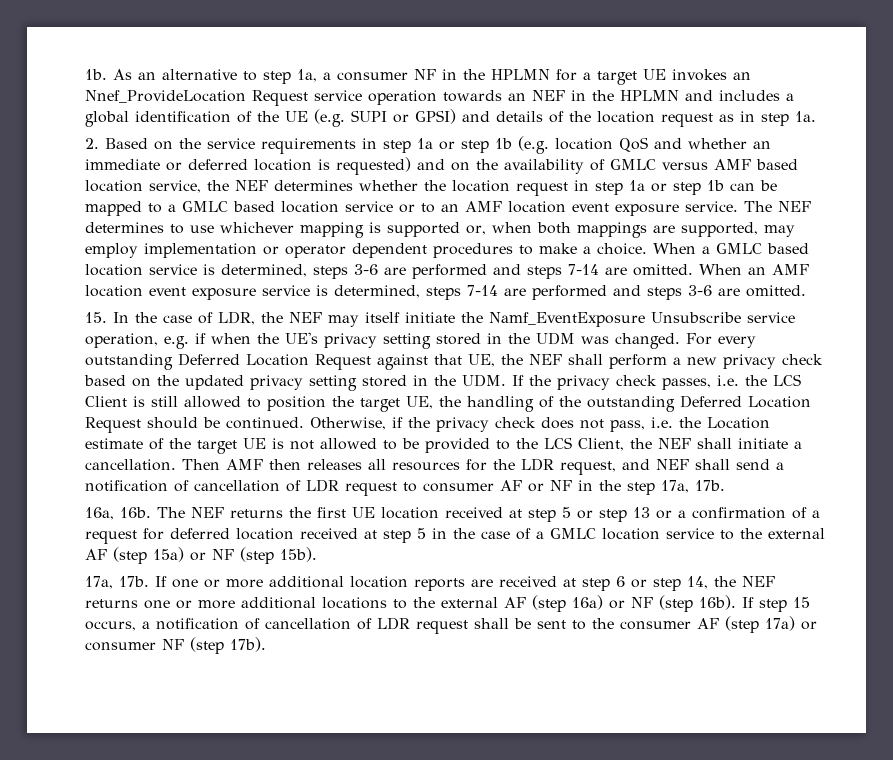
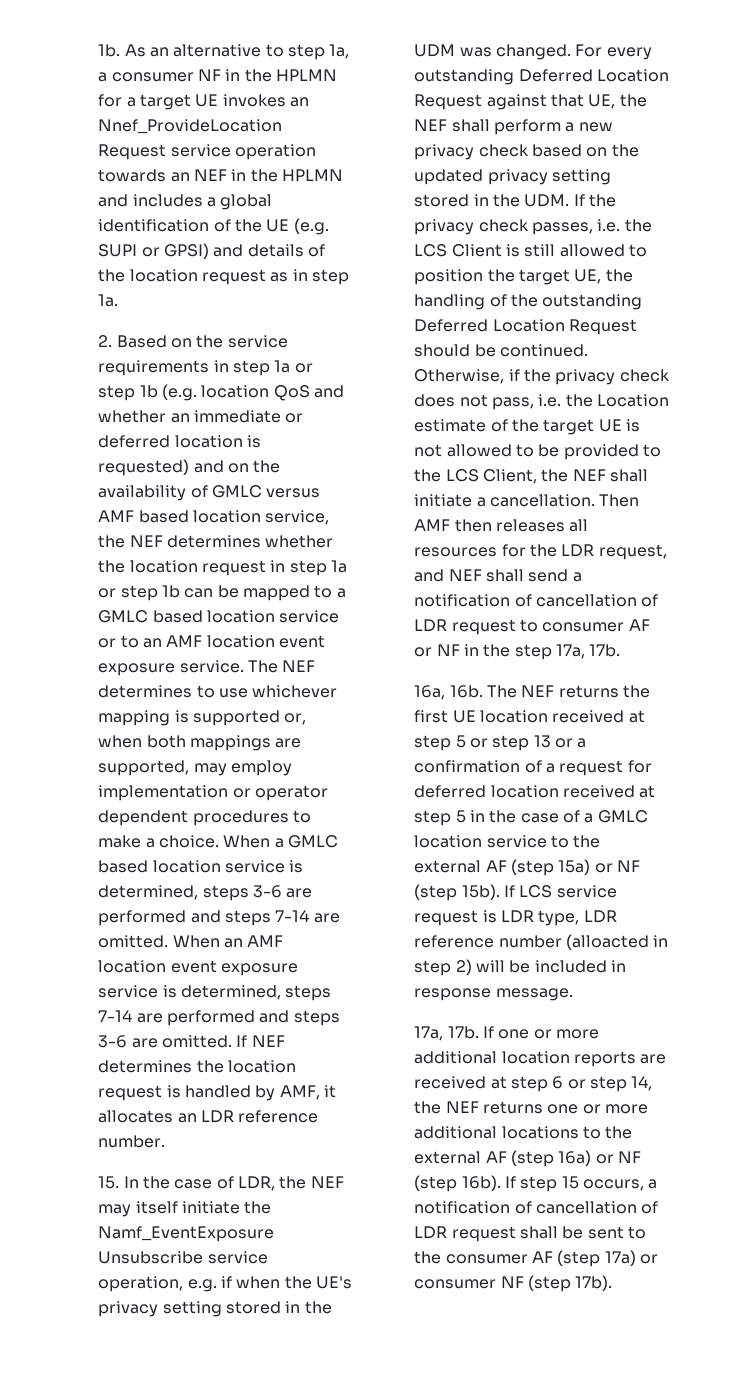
+ If NEF determines the location request is handled by AMF, it allocates an LDR reference number.
+ If LCS service request is LDR type, LDR reference number (alloacted in step 2) will be included in response message.

